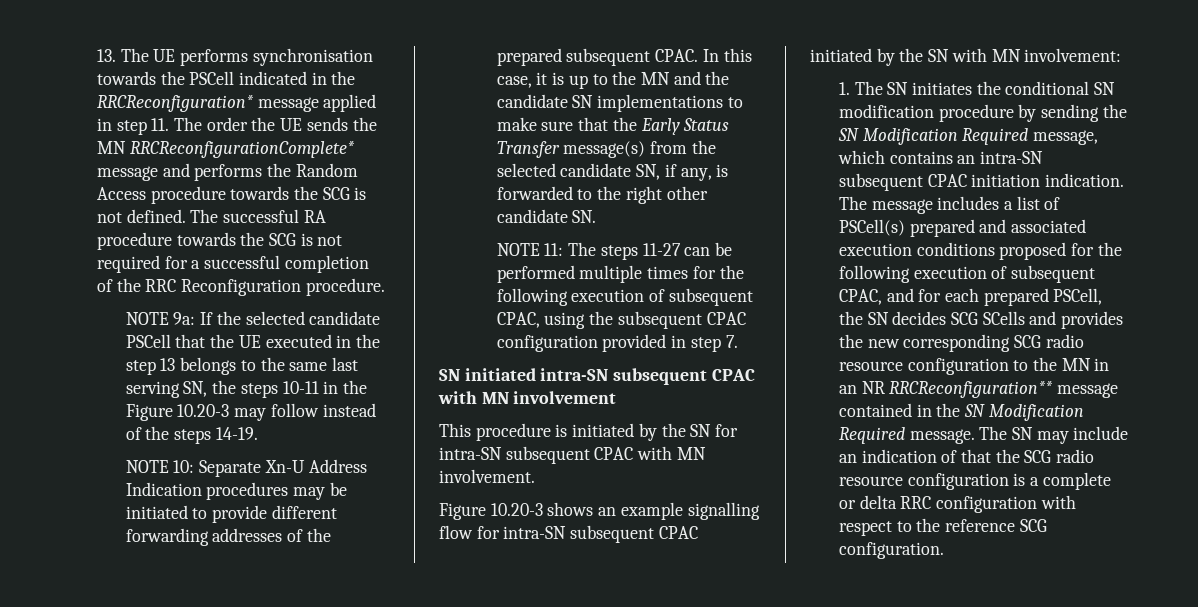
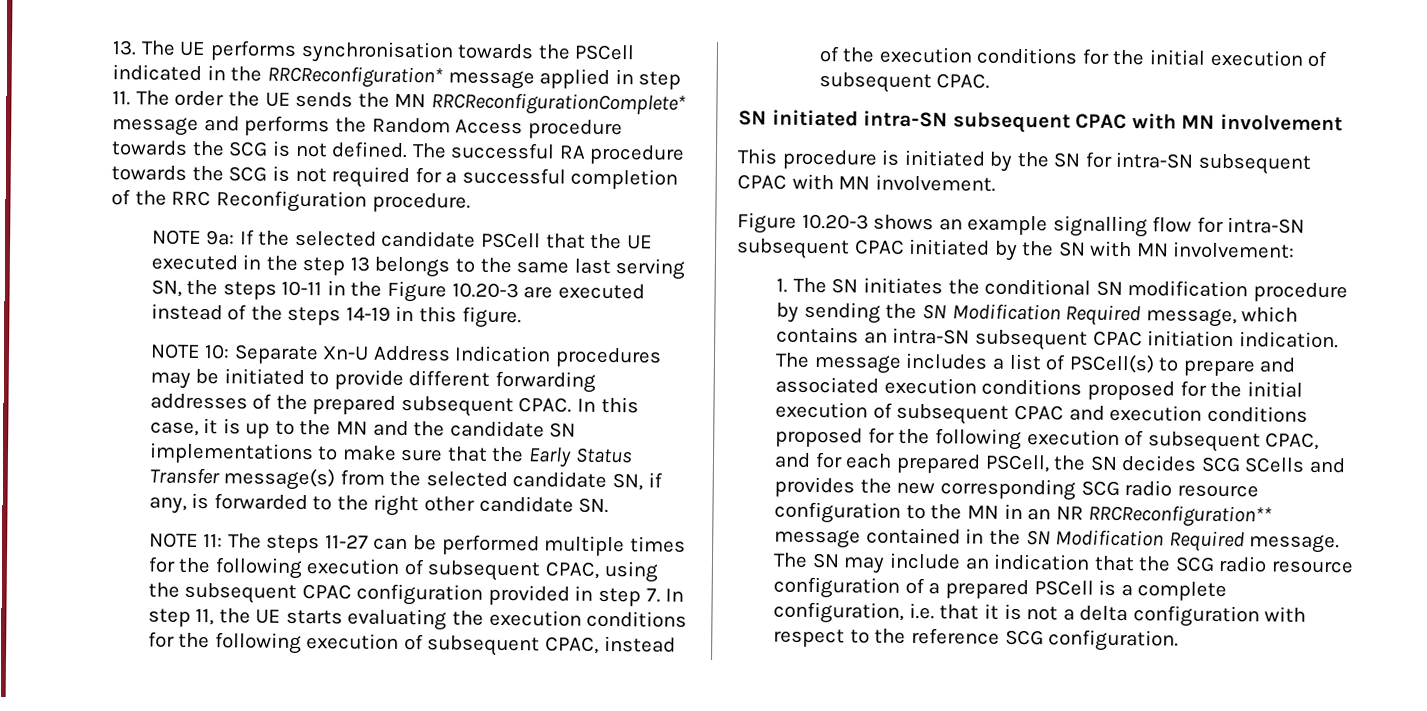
- NOTE 9a: If the selected candidate PSCell that the UE executed in the step 13 belongs to the same last serving SN, the steps 10-11 in the Figure 10.20-3 may follow instead of the steps 14-19.
+ NOTE 9a: If the selected candidate PSCell that the UE executed in the step 13 belongs to the same last serving SN, the steps 10-11 in the Figure 10.20-3 are executed instead of the steps 14-19 in this figure.
- NOTE 11: The steps 11-27 can be performed multiple times for the following execution of subsequent CPAC, using the subsequent CPAC configuration provided in step 7.
+ NOTE 11: The steps 11-27 can be performed multiple times for the following execution of subsequent CPAC, using the subsequent CPAC configuration provided in step 7. In step 11, the UE starts evaluating the execution conditions for the following execution of subsequent CPAC, instead of the execution conditions for the initial execution of subsequent CPAC.
- The message includes a list of PSCell(s) prepared and associated execution conditions proposed for the following execution of subsequent CPAC, and for each prepared PSCell, the SN decides SCG SCells and provides the new corresponding SCG radio resource configuration to the MN in an NR RRCReconfiguration** message contained in the SN Modification Required message.
+ The message includes a list of PSCell(s) to prepare and associated execution conditions proposed for the initial execution of subsequent CPAC and execution conditions proposed for the following execution of subsequent CPAC, and for each prepared PSCell, the SN decides SCG SCells and provides the new corresponding SCG radio resource configuration to the MN in an NR RRCReconfiguration** message contained in the SN Modification Required message.
- The SN may include an indication of that the SCG radio resource configuration is a complete or delta RRC configuration with respect to the reference SCG configuration.
+ The SN may include an indication that the SCG radio resource configuration of a prepared PSCell is a complete configuration, i.e. that it is not a delta configuration with respect to the reference SCG configuration.

